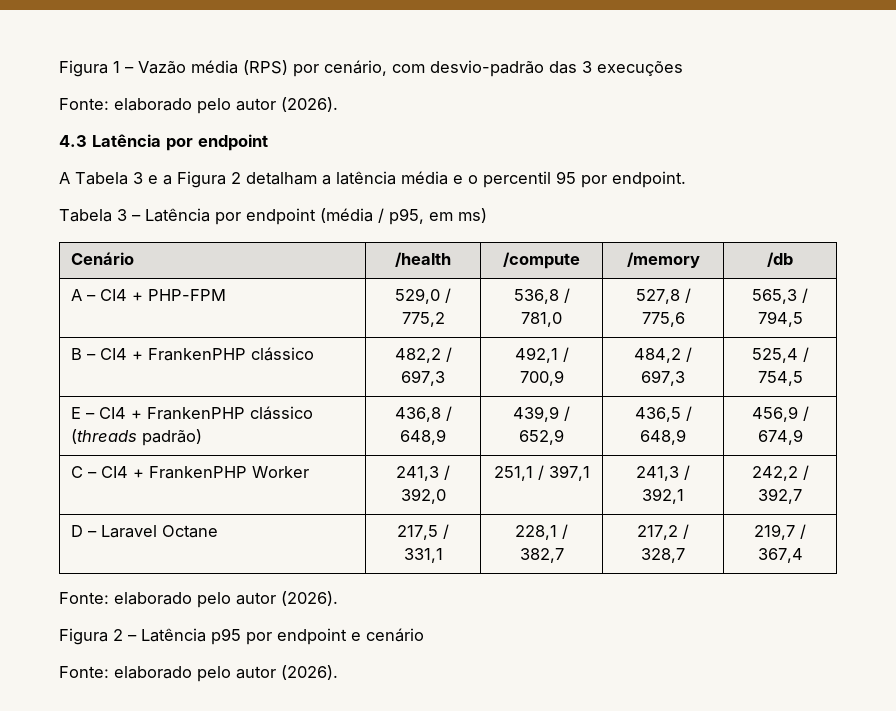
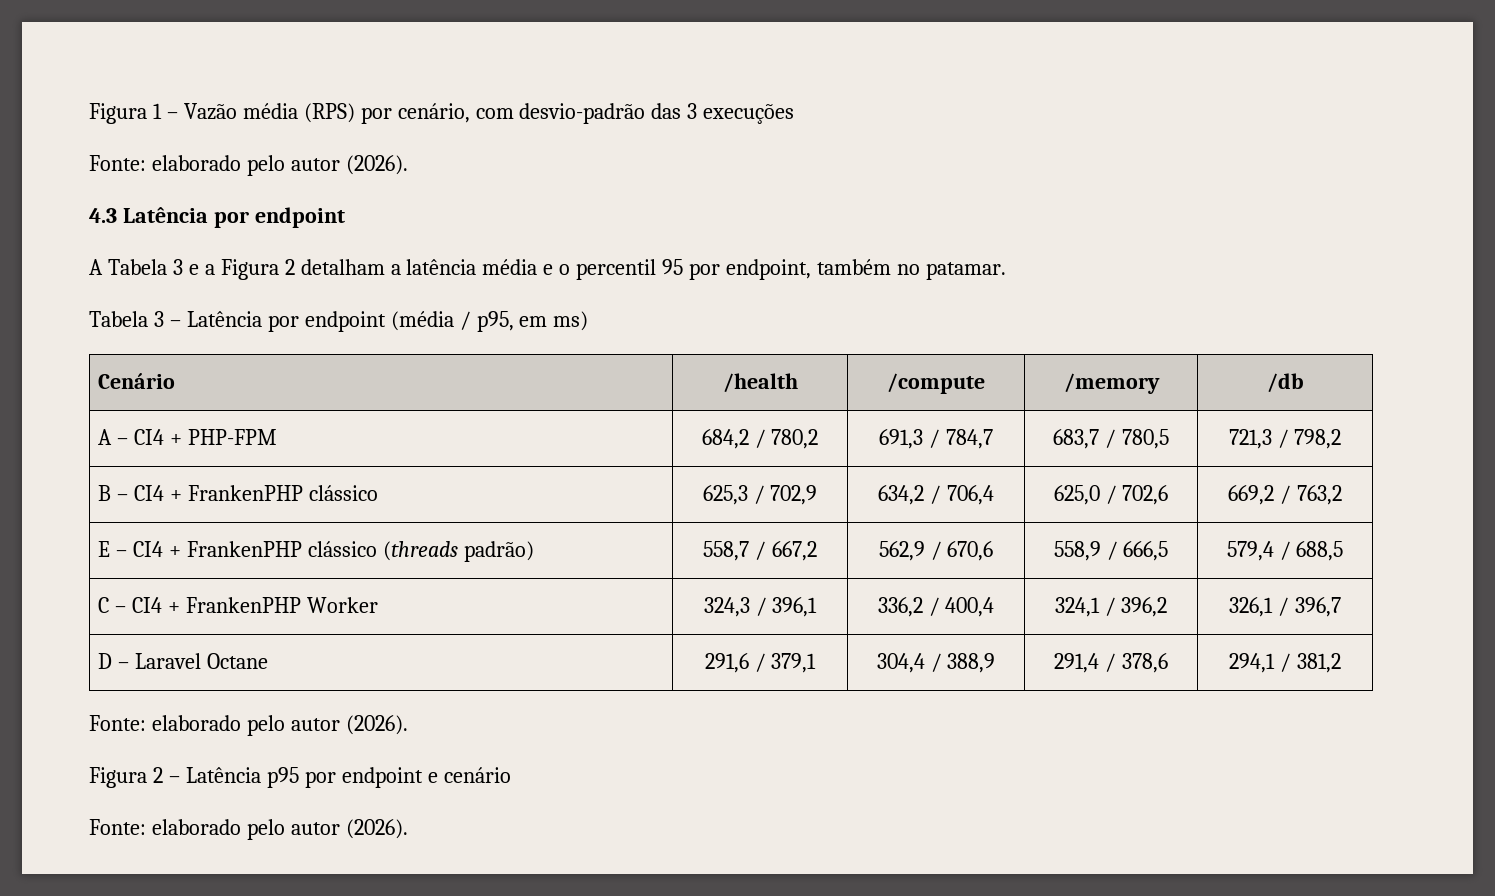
- A Tabela 3 e a Figura 2 detalham a latência média e o percentil 95 por endpoint.
+ A Tabela 3 e a Figura 2 detalham a latência média e o percentil 95 por endpoint, também no patamar.
- A – CI4 + PHP-FPM | 529,0 / 775,2 | 536,8 / 781,0 | 527,8 / 775,6 | 565,3 / 794,5
+ A – CI4 + PHP-FPM | 684,2 / 780,2 | 691,3 / 784,7 | 683,7 / 780,5 | 721,3 / 798,2
- B – CI4 + FrankenPHP clássico | 482,2 / 697,3 | 492,1 / 700,9 | 484,2 / 697,3 | 525,4 / 754,5
+ B – CI4 + FrankenPHP clássico | 625,3 / 702,9 | 634,2 / 706,4 | 625,0 / 702,6 | 669,2 / 763,2
- E – CI4 + FrankenPHP clássico (threads padrão) | 436,8 / 648,9 | 439,9 / 652,9 | 436,5 / 648,9 | 456,9 / 674,9
+ E – CI4 + FrankenPHP clássico (threads padrão) | 558,7 / 667,2 | 562,9 / 670,6 | 558,9 / 666,5 | 579,4 / 688,5
- C – CI4 + FrankenPHP Worker | 241,3 / 392,0 | 251,1 / 397,1 | 241,3 / 392,1 | 242,2 / 392,7
- D – Laravel Octane | 217,5 / 331,1 | 228,1 / 382,7 | 217,2 / 328,7 | 219,7 / 367,4
+ C – CI4 + FrankenPHP Worker | 324,3 / 396,1 | 336,2 / 400,4 | 324,1 / 396,2 | 326,1 / 396,7
+ D – Laravel Octane | 291,6 / 379,1 | 304,4 / 388,9 | 291,4 / 378,6 | 294,1 / 381,2

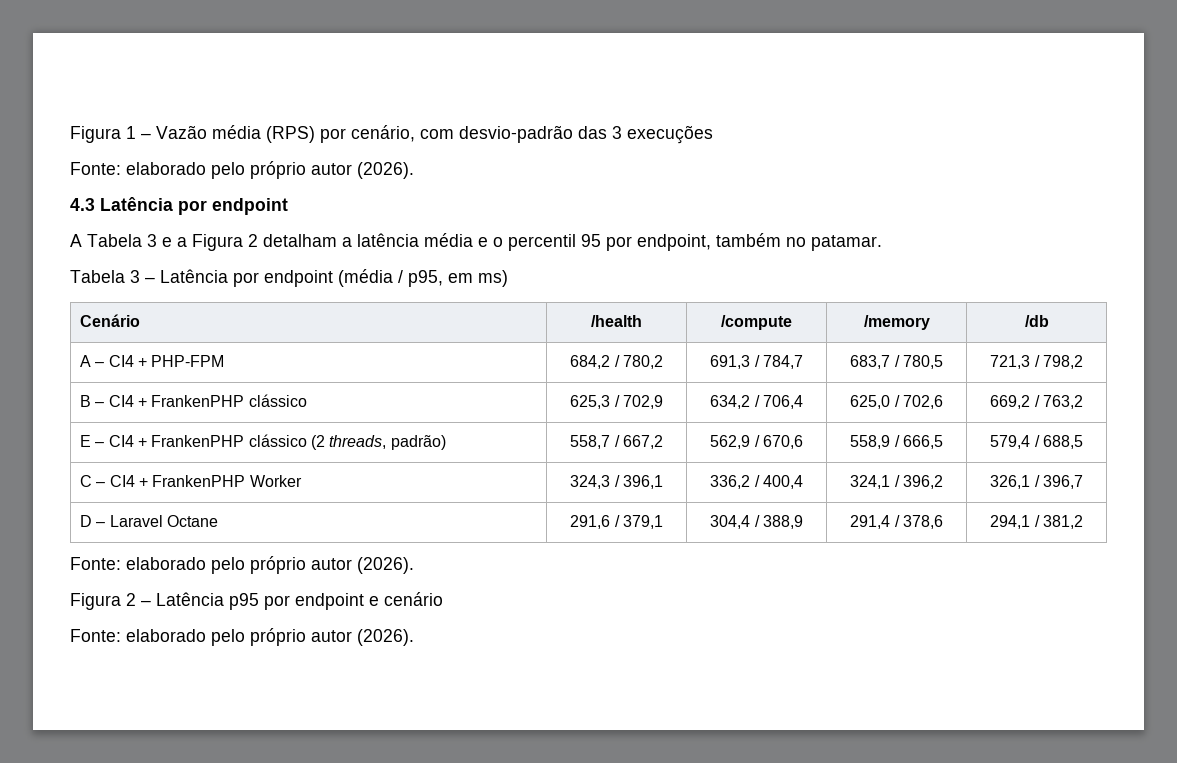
  Figura 1 – Vazão média (RPS) por cenário, com desvio-padrão das 3 execuções
- Fonte: elaborado pelo autor (2026).
+ Fonte: elaborado pelo próprio autor (2026).
- E – CI4 + FrankenPHP clássico (threads padrão) | 558,7 / 667,2 | 562,9 / 670,6 | 558,9 / 666,5 | 579,4 / 688,5
+ E – CI4 + FrankenPHP clássico (2 threads, padrão) | 558,7 / 667,2 | 562,9 / 670,6 | 558,9 / 666,5 | 579,4 / 688,5
  D – Laravel Octane | 291,6 / 379,1 | 304,4 / 388,9 | 291,4 / 378,6 | 294,1 / 381,2
- Fonte: elaborado pelo autor (2026).
+ Fonte: elaborado pelo próprio autor (2026).
  Figura 2 – Latência p95 por endpoint e cenário
- Fonte: elaborado pelo autor (2026).
+ Fonte: elaborado pelo próprio autor (2026).

